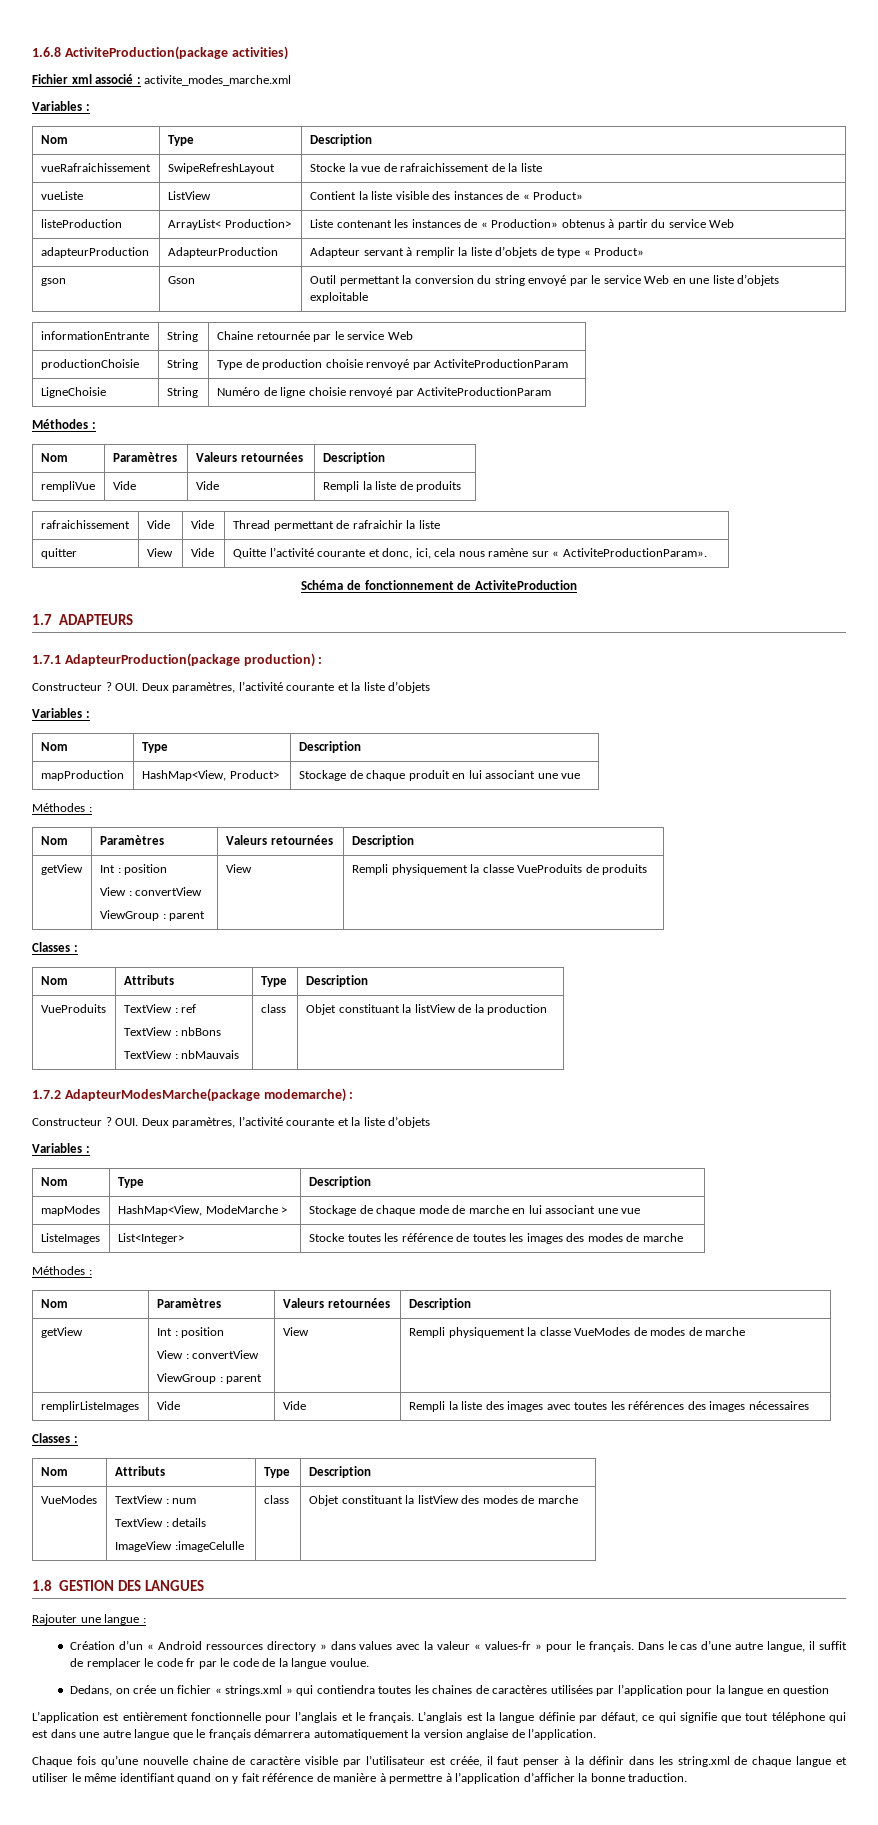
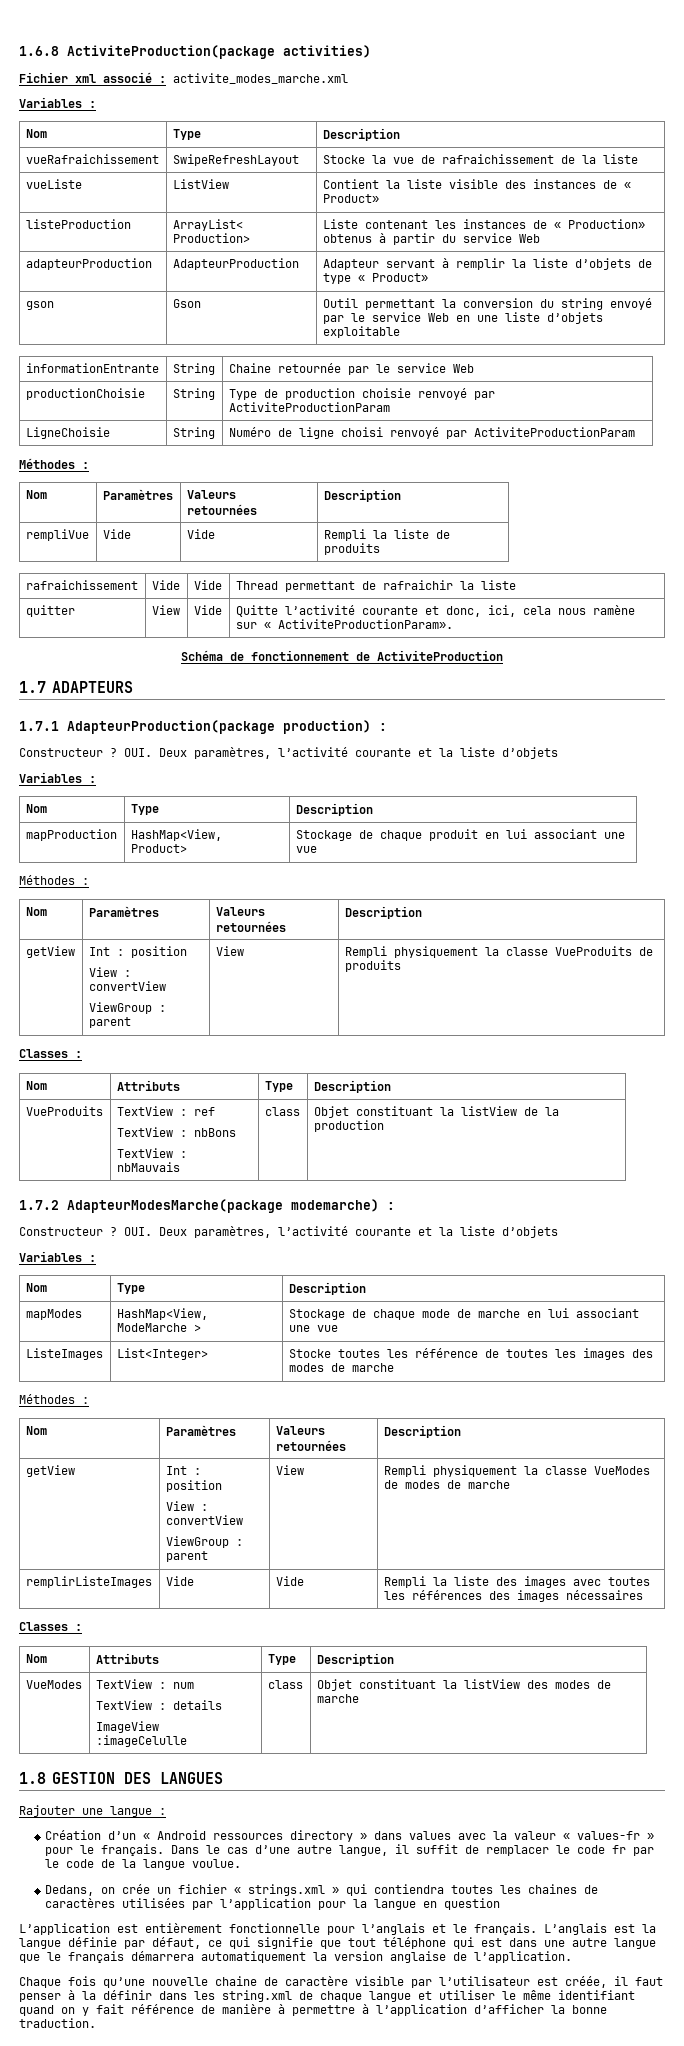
- LigneChoisie | String | Numéro de ligne choisie renvoyé par ActiviteProductionParam
+ LigneChoisie | String | Numéro de ligne choisi renvoyé par ActiviteProductionParam

